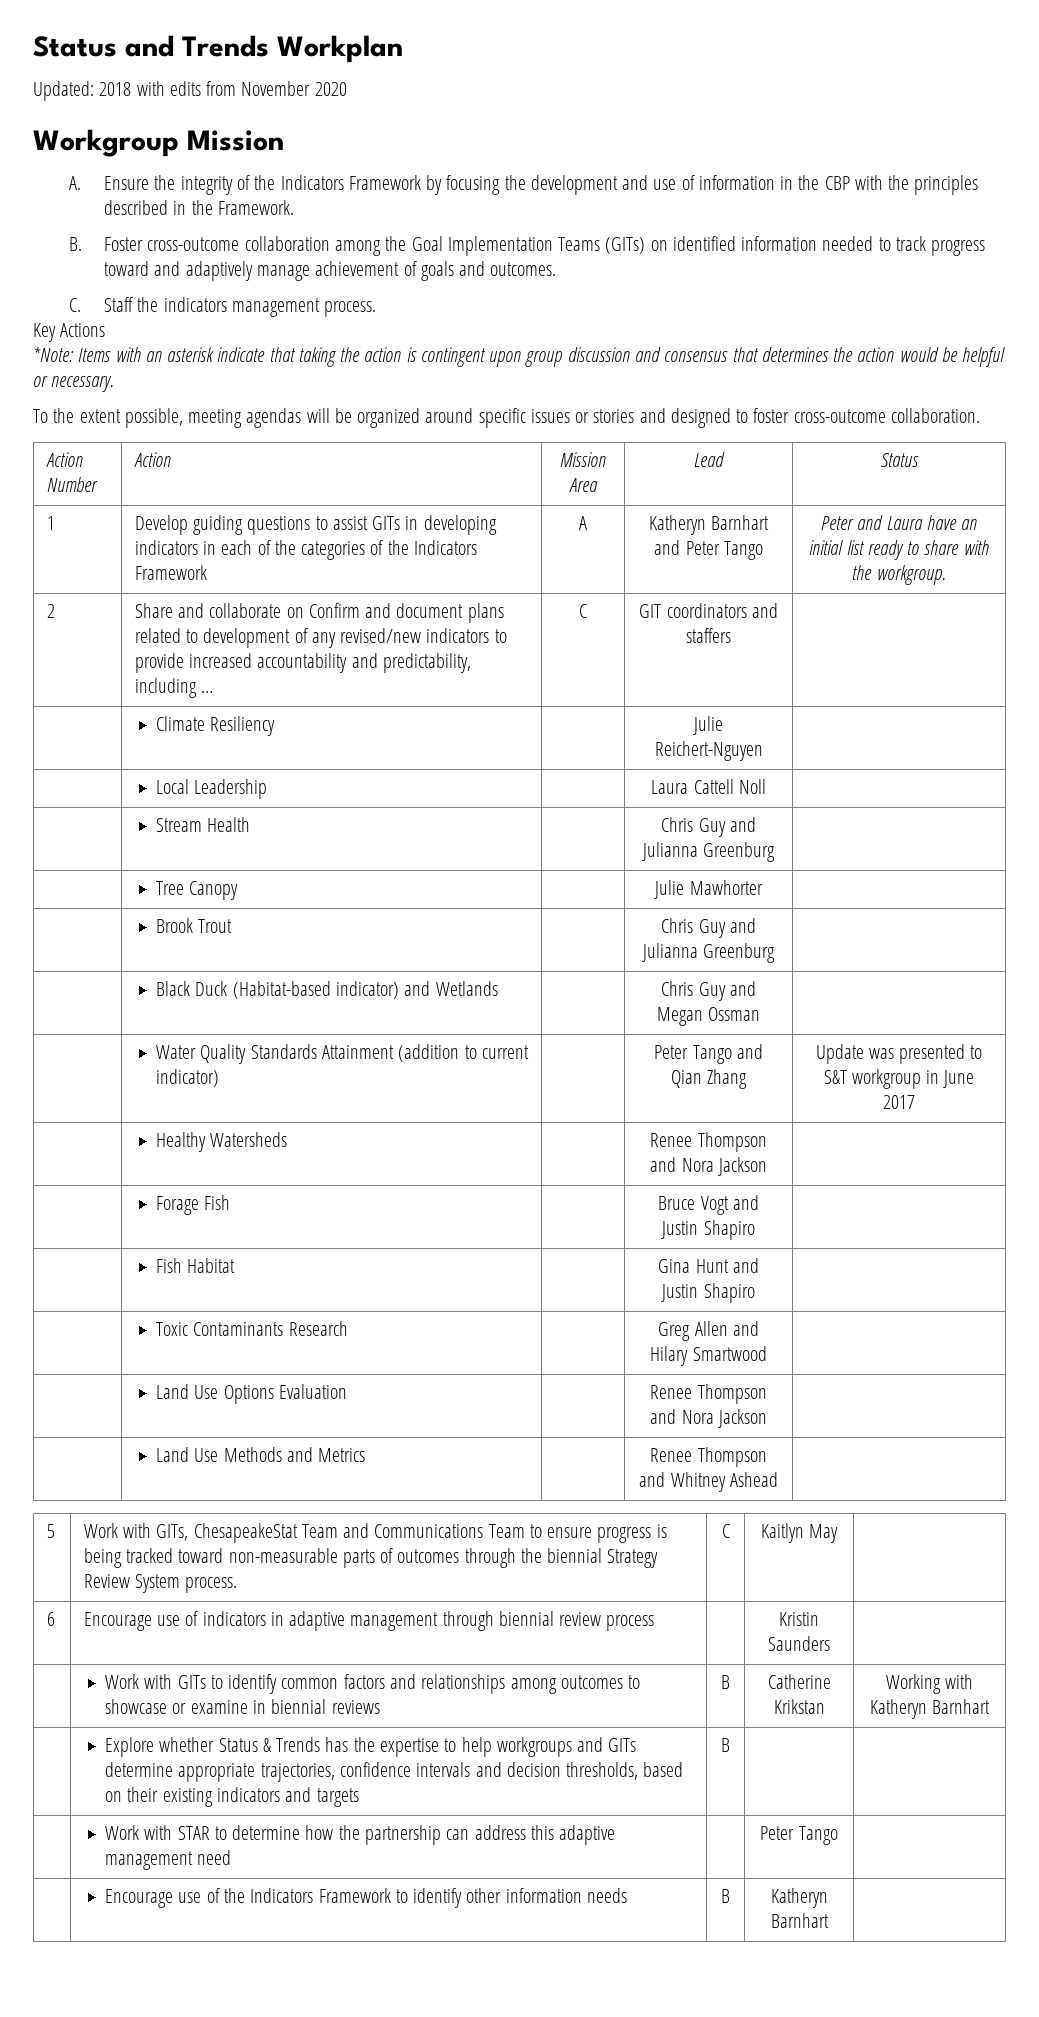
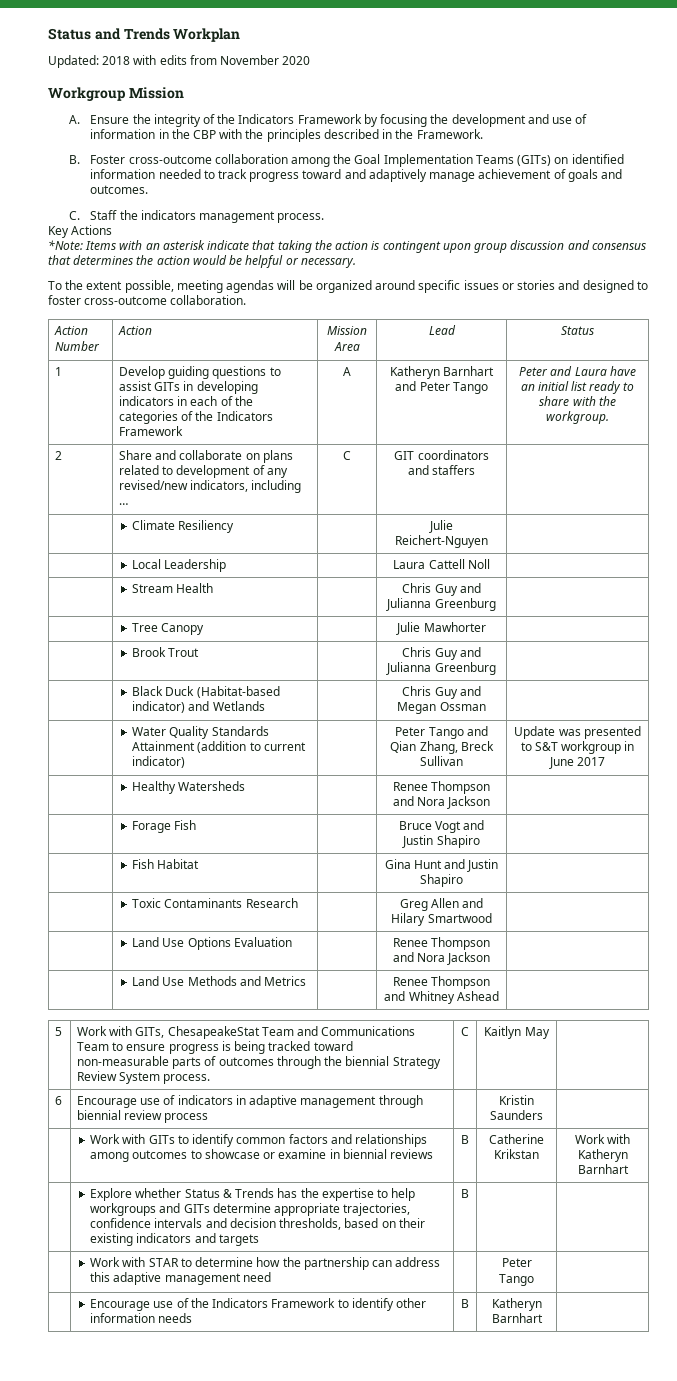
- 2 | Share and collaborate on Confirm and document plans related to development of any revised/new indicators to provide increased accountability and predictability, including … | C | GIT coordinators and staffers |
+ 2 | Share and collaborate on plans related to development of any revised/new indicators, including … | C | GIT coordinators and staffers |
- | Water Quality Standards Attainment (addition to current indicator) | | Peter Tango and Qian Zhang | Update was presented to S&T workgroup in June 2017
+ | Water Quality Standards Attainment (addition to current indicator) | | Peter Tango and Qian Zhang, Breck Sullivan | Update was presented to S&T workgroup in June 2017
- | Work with GITs to identify common factors and relationships among outcomes to showcase or examine in biennial reviews | B | Catherine Krikstan | Working with Katheryn Barnhart
+ | Work with GITs to identify common factors and relationships among outcomes to showcase or examine in biennial reviews | B | Catherine Krikstan | Work with Katheryn Barnhart

